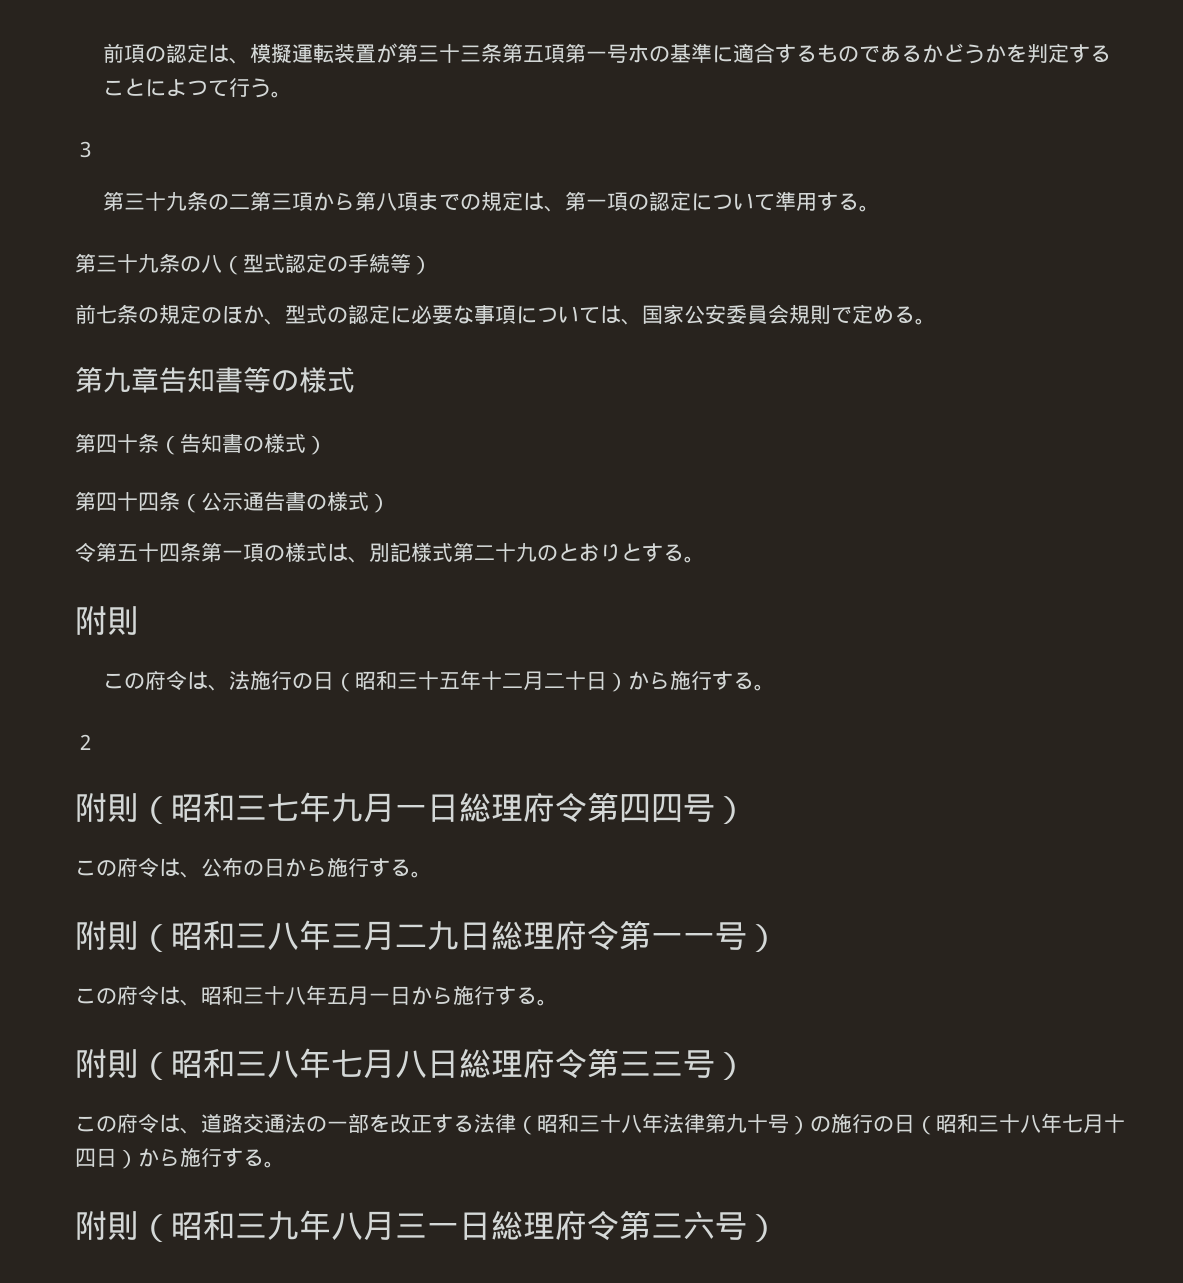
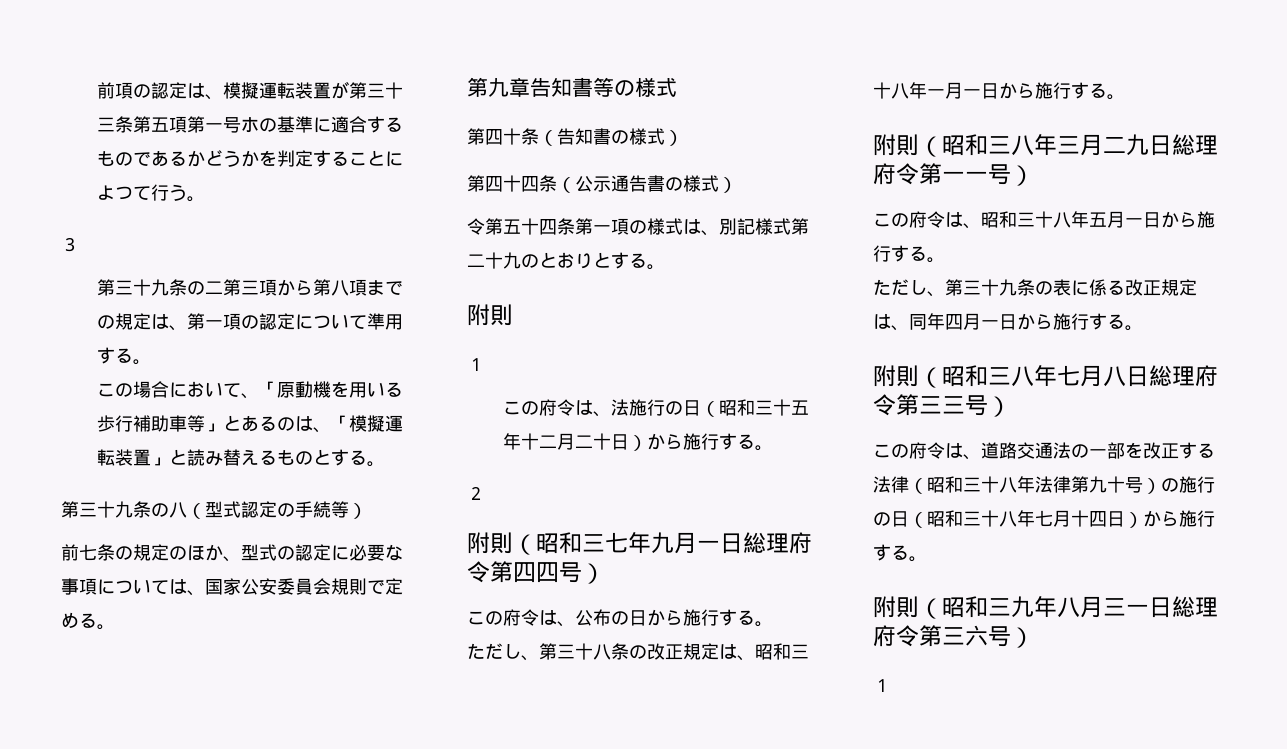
+ この場合において、「原動機を用いる歩行補助車等」とあるのは、「模擬運転装置」と読み替えるものとする。
  令第五十四条第一項の様式は、別記様式第二十九のとおりとする。
  附則
+ １
+ ただし、第三十八条の改正規定は、昭和三十八年一月一日から施行する。
+ ただし、第三十九条の表に係る改正規定は、同年四月一日から施行する。
  附則（昭和三九年八月三一日総理府令第三六号）
+ １

